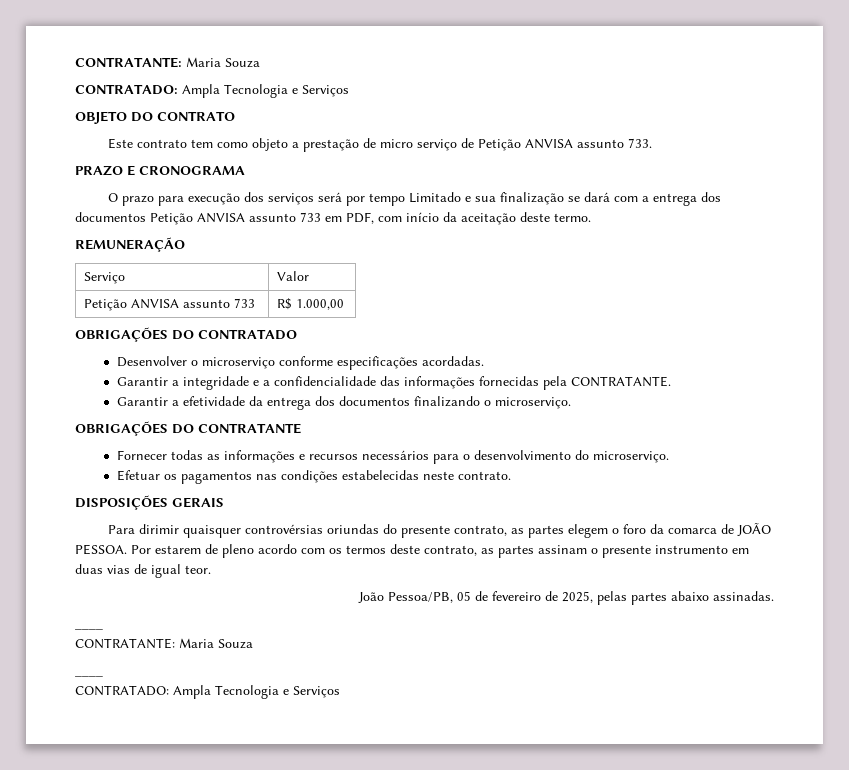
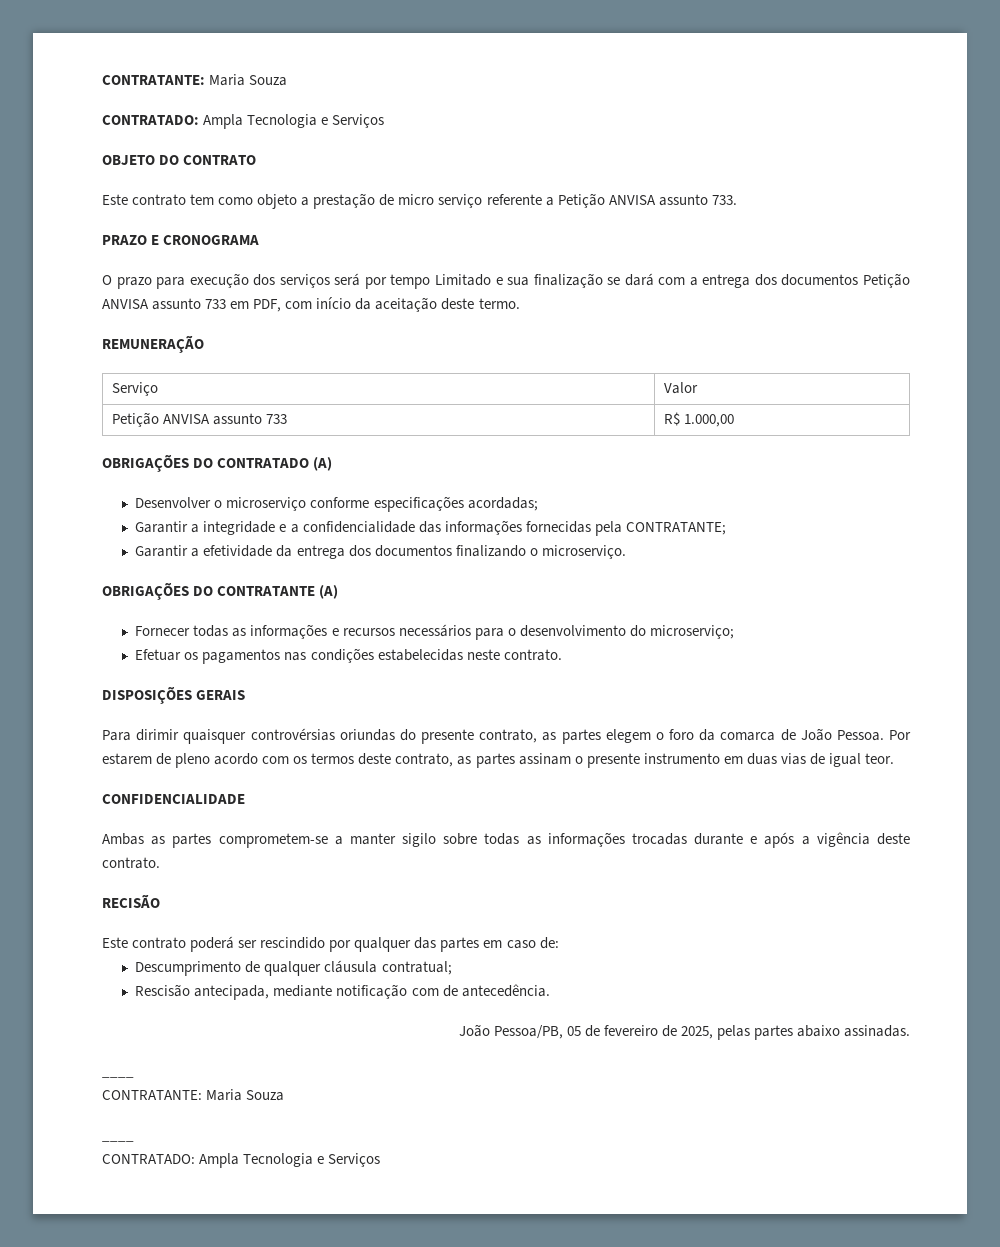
- Este contrato tem como objeto a prestação de micro serviço de Petição ANVISA assunto 733.
+ Este contrato tem como objeto a prestação de micro serviço referente a Petição ANVISA assunto 733.
- OBRIGAÇÕES DO CONTRATADO
+ OBRIGAÇÕES DO CONTRATADO (A)
- Desenvolver o microserviço conforme especificações acordadas.
+ Desenvolver o microserviço conforme especificações acordadas;
- Garantir a integridade e a confidencialidade das informações fornecidas pela CONTRATANTE.
+ Garantir a integridade e a confidencialidade das informações fornecidas pela CONTRATANTE;
- OBRIGAÇÕES DO CONTRATANTE
+ OBRIGAÇÕES DO CONTRATANTE (A)
- Fornecer todas as informações e recursos necessários para o desenvolvimento do microserviço.
+ Fornecer todas as informações e recursos necessários para o desenvolvimento do microserviço;
- Para dirimir quaisquer controvérsias oriundas do presente contrato, as partes elegem o foro da comarca de JOÃO PESSOA.
+ Para dirimir quaisquer controvérsias oriundas do presente contrato, as partes elegem o foro da comarca de João Pessoa.
+ CONFIDENCIALIDADE
+ Ambas as partes comprometem-se a manter sigilo sobre todas as informações trocadas durante e após a vigência deste contrato.
+ RECISÃO
+ Este contrato poderá ser rescindido por qualquer das partes em caso de:
+ Descumprimento de qualquer cláusula contratual;
+ Rescisão antecipada, mediante notificação com de antecedência.

